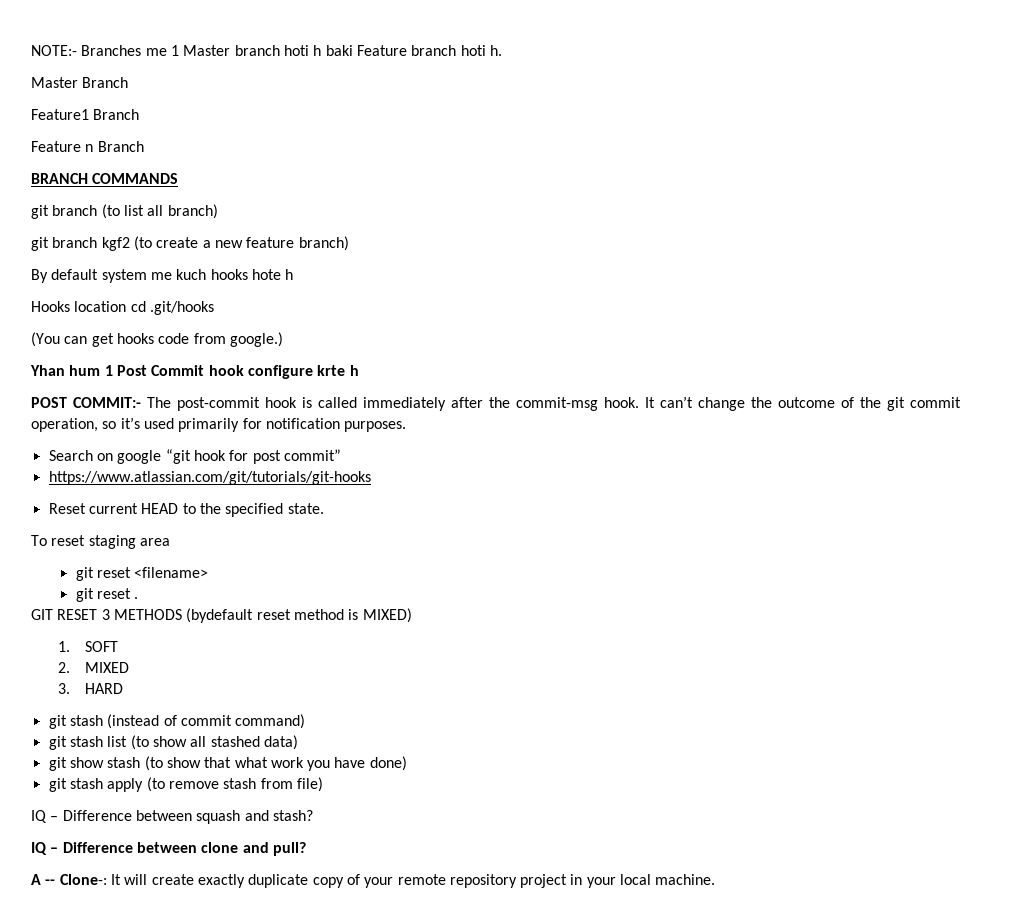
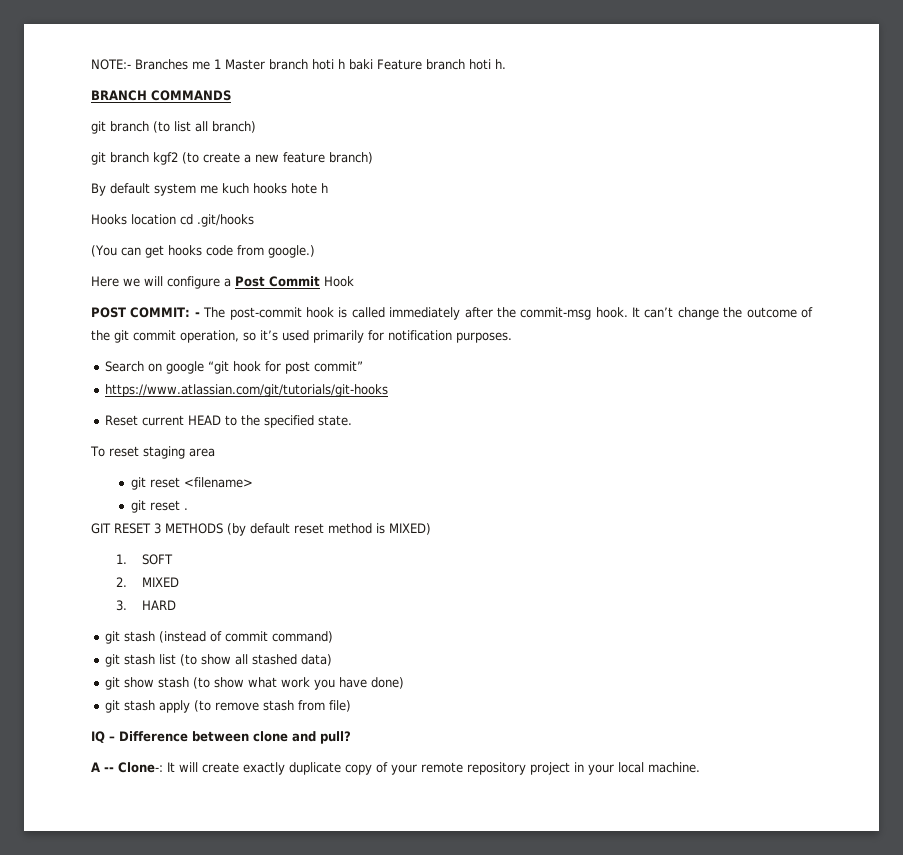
- Master Branch
- Feature1 Branch
- Feature n Branch
- Yhan hum 1 Post Commit hook configure krte h
+ Here we will configure a Post Commit Hook
- POST COMMIT:- The post-commit hook is called immediately after the commit-msg hook.
+ POST COMMIT: - The post-commit hook is called immediately after the commit-msg hook.
- GIT RESET 3 METHODS (bydefault reset method is MIXED)
+ GIT RESET 3 METHODS (by default reset method is MIXED)
- git show stash (to show that what work you have done)
+ git show stash (to show what work you have done)
- IQ – Difference between squash and stash?

